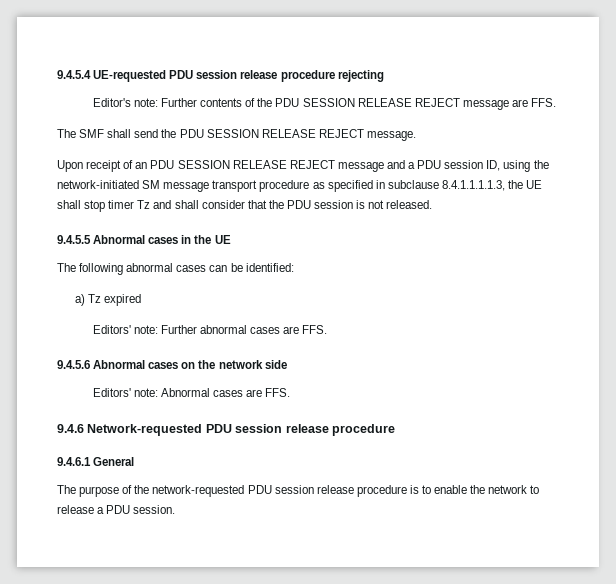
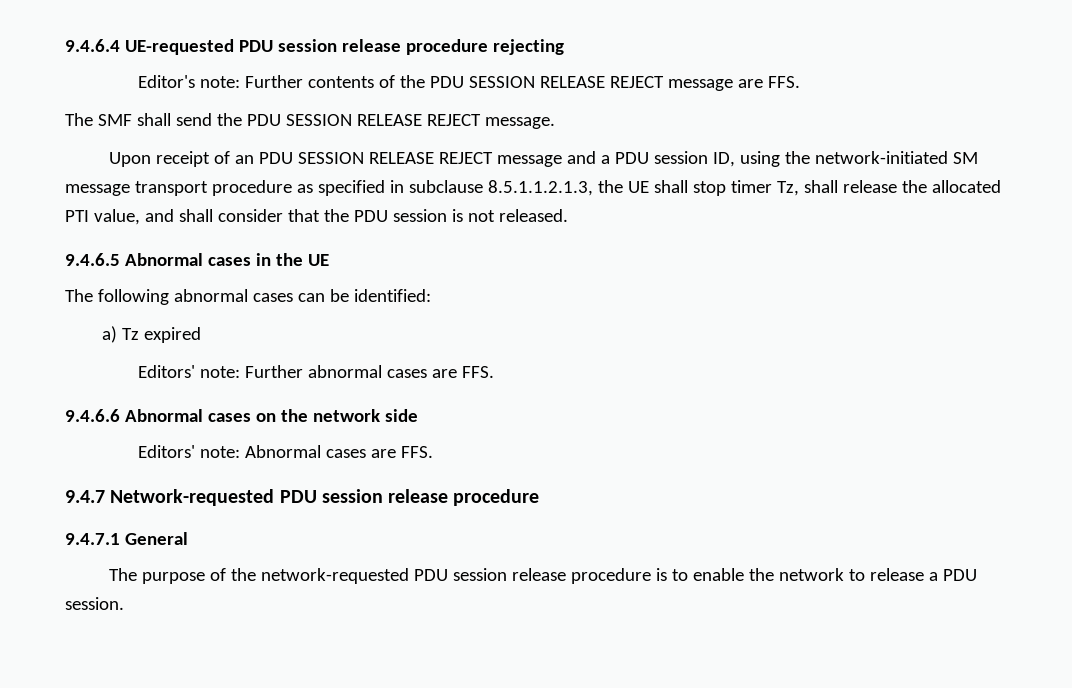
- 9.4.5.4 UE-requested PDU session release procedure rejecting
+ 9.4.6.4 UE-requested PDU session release procedure rejecting
- Upon receipt of an PDU SESSION RELEASE REJECT message and a PDU session ID, using the network-initiated SM message transport procedure as specified in subclause 8.4.1.1.1.1.3, the UE shall stop timer Tz and shall consider that the PDU session is not released.
+ Upon receipt of an PDU SESSION RELEASE REJECT message and a PDU session ID, using the network-initiated SM message transport procedure as specified in subclause 8.5.1.1.2.1.3, the UE shall stop timer Tz, shall release the allocated PTI value, and shall consider that the PDU session is not released.
- 9.4.5.5 Abnormal cases in the UE
+ 9.4.6.5 Abnormal cases in the UE
- 9.4.5.6 Abnormal cases on the network side
+ 9.4.6.6 Abnormal cases on the network side
- 9.4.6 Network-requested PDU session release procedure
+ 9.4.7 Network-requested PDU session release procedure
- 9.4.6.1 General
+ 9.4.7.1 General

